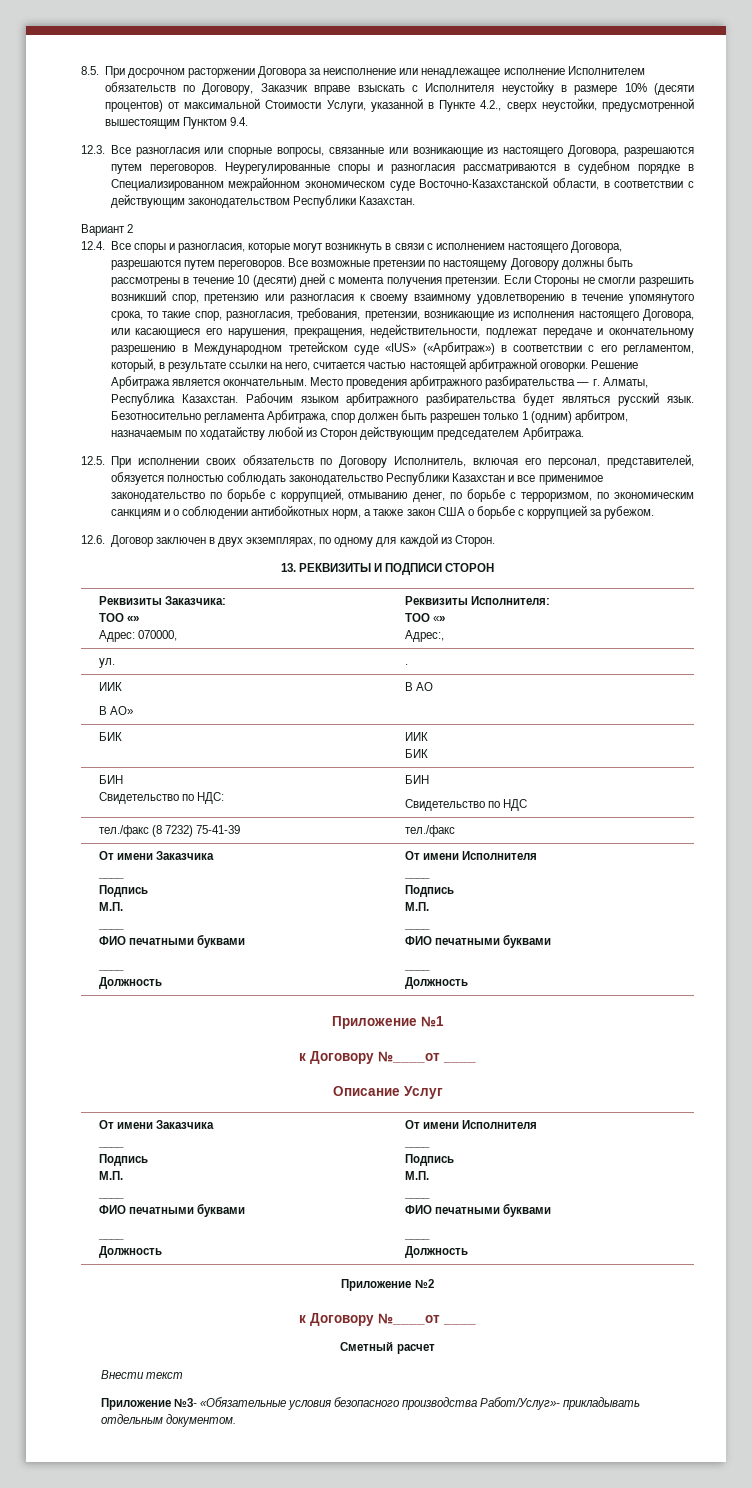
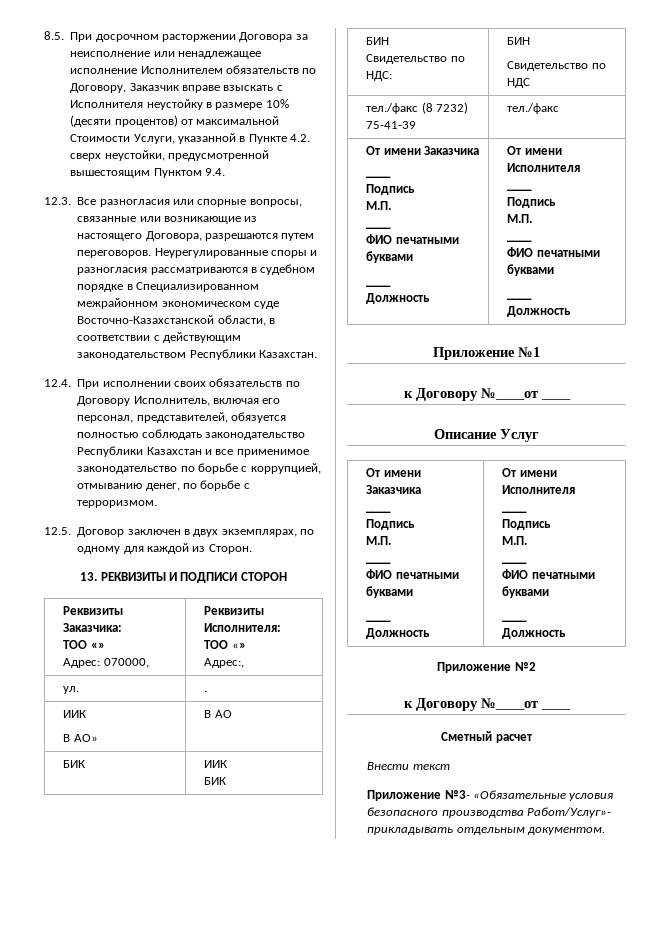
- 8.5. При досрочном расторжении Договора за неисполнение или ненадлежащее исполнение Исполнителем обязательств по Договору, Заказчик вправе взыскать с Исполнителя неустойку в размере 10% (десяти процентов) от максимальной Стоимости Услуги, указанной в Пункте 4.2., сверх неустойки, предусмотренной вышестоящим Пунктом 9.4.
+ 8.5. При досрочном расторжении Договора за неисполнение или ненадлежащее исполнение Исполнителем обязательств по Договору, Заказчик вправе взыскать с Исполнителя неустойку в размере 10% (десяти процентов) от максимальной Стоимости Услуги, указанной в Пункте 4.2. сверх неустойки, предусмотренной вышестоящим Пунктом 9.4.
- Вариант 2
- 12.4. Все споры и разногласия, которые могут возникнуть в связи с исполнением настоящего Договора, разрешаются путем переговоров. Все возможные претензии по настоящему Договору должны быть рассмотрены в течение 10 (десяти) дней с момента получения претензии. Если Стороны не смогли разрешить возникший спор, претензию или разногласия к своему взаимному удовлетворению в течение упомянутого срока, то такие спор, разногласия, требования, претензии, возникающие из исполнения настоящего Договора, или касающиеся его нарушения, прекращения, недействительности, подлежат передаче и окончательному разрешению в Международном третейском суде «IUS» («Арбитраж») в соответствии с его регламентом, который, в результате ссылки на него, считается частью настоящей арбитражной оговорки. Решение Арбитража является окончательным. Место проведения арбитражного разбирательства — г. Алматы, Республика Казахстан. Рабочим языком арбитражного разбирательства будет являться русский язык. Безотносительно регламента Арбитража, спор должен быть разрешен только 1 (одним) арбитром, назначаемым по ходатайству любой из Сторон действующим председателем Арбитража.
- 12.5. При исполнении своих обязательств по Договору Исполнитель, включая его персонал, представителей, обязуется полностью соблюдать законодательство Республики Казахстан и все применимое законодательство по борьбе с коррупцией, отмыванию денег, по борьбе с терроризмом, по экономическим санкциям и о соблюдении антибойкотных норм, а также закон США о борьбе с коррупцией за рубежом.
- 12.6. Договор заключен в двух экземплярах, по одному для каждой из Сторон.
+ 12.4. При исполнении своих обязательств по Договору Исполнитель, включая его персонал, представителей, обязуется полностью соблюдать законодательство Республики Казахстан и все применимое законодательство по борьбе с коррупцией, отмыванию денег, по борьбе с терроризмом.
+ 12.5. Договор заключен в двух экземплярах, по одному для каждой из Сторон.

